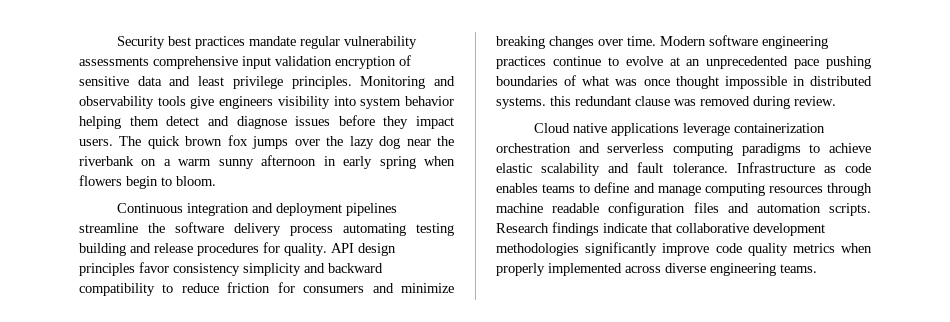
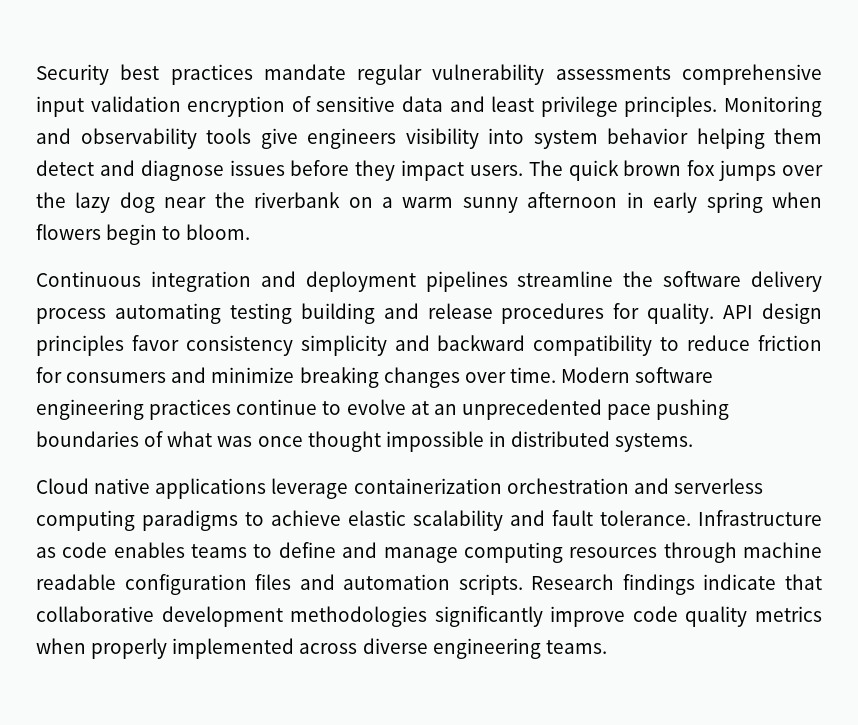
- Modern software engineering practices continue to evolve at an unprecedented pace pushing boundaries of what was once thought impossible in distributed systems. this redundant clause was removed during review.
+ Modern software engineering practices continue to evolve at an unprecedented pace pushing boundaries of what was once thought impossible in distributed systems.

